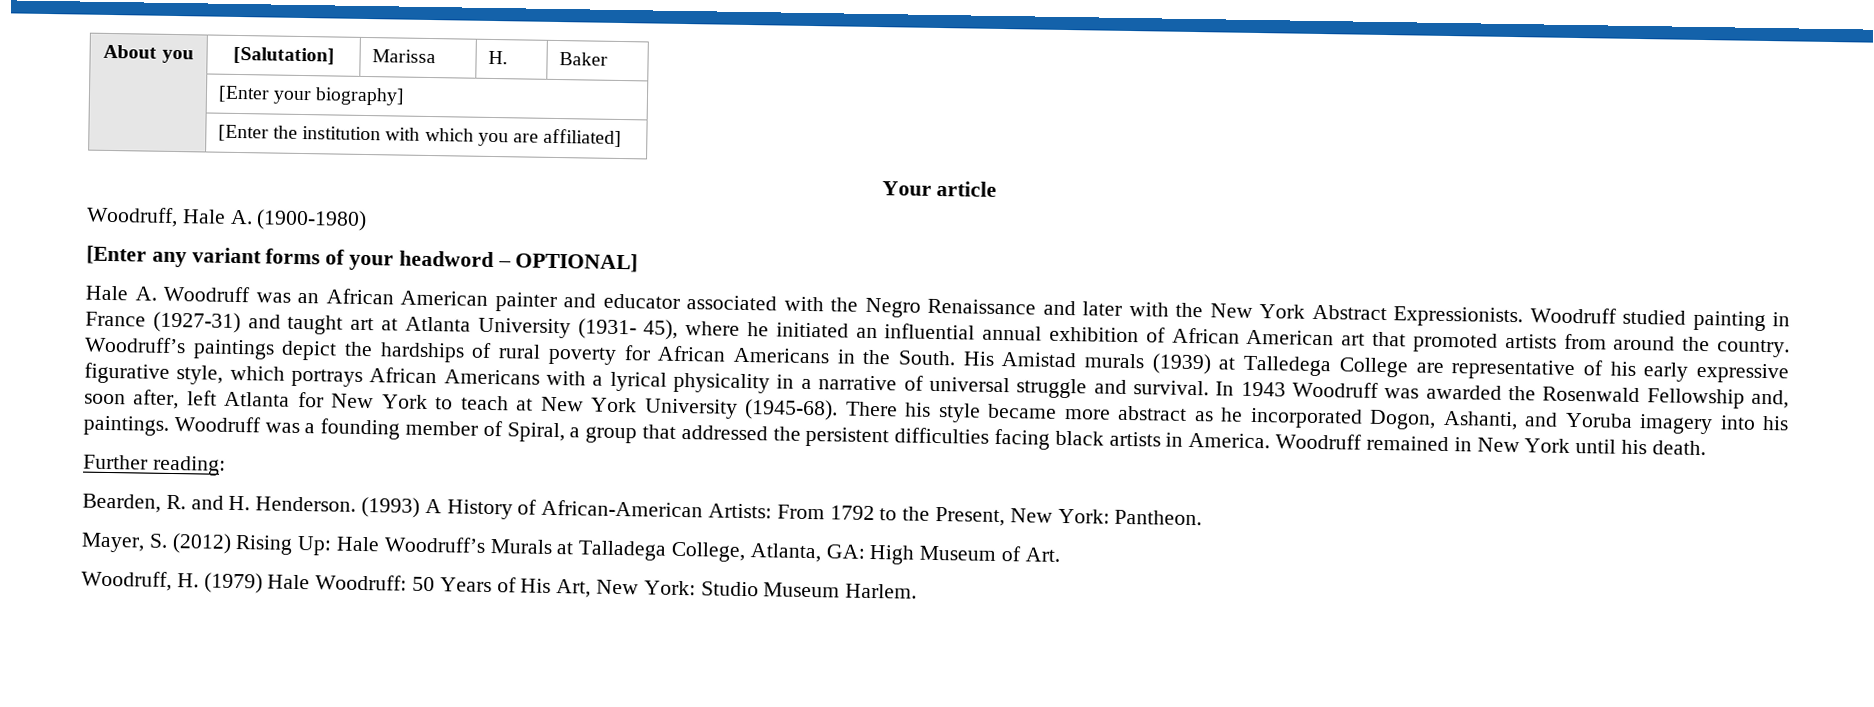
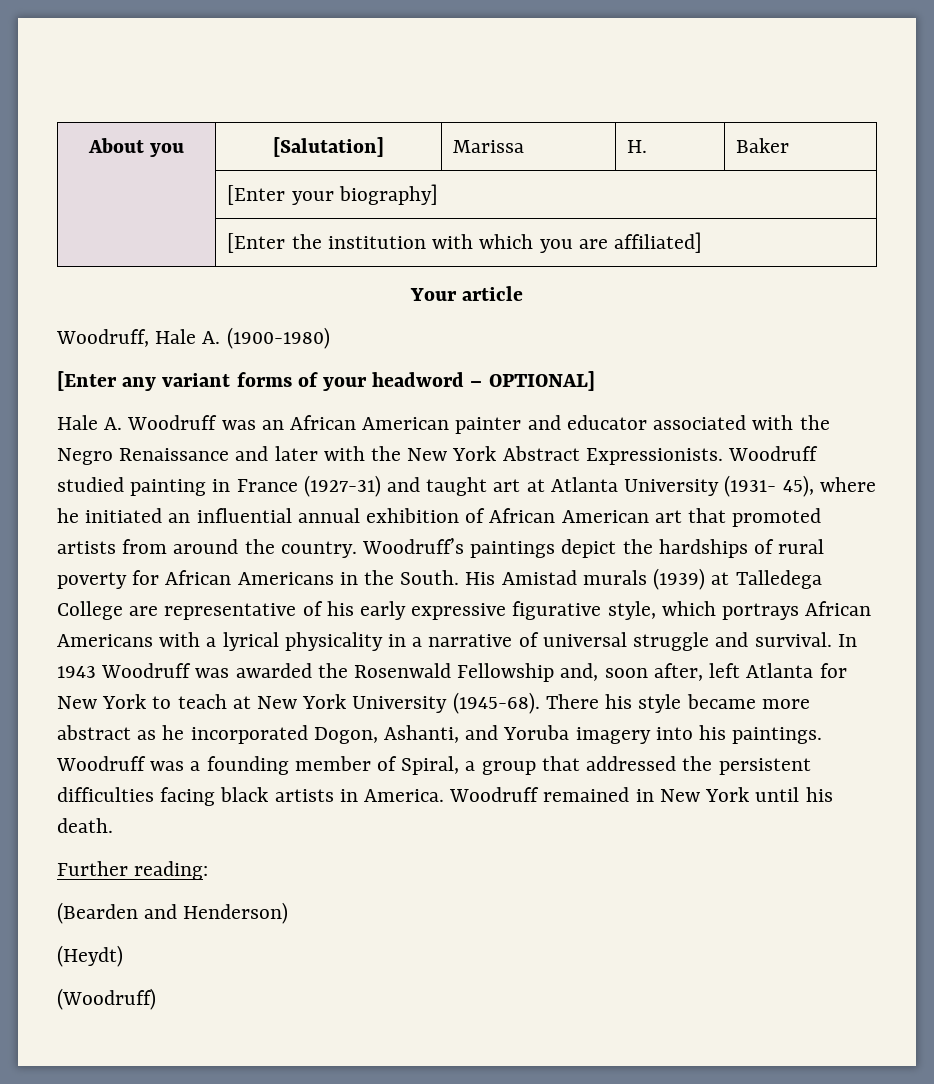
- Bearden, R. and H. Henderson. (1993) A History of African-American Artists: From 1792 to the Present, New York: Pantheon.
- Mayer, S. (2012) Rising Up: Hale Woodruff’s Murals at Talladega College, Atlanta, GA: High Museum of Art.
- Woodruff, H. (1979) Hale Woodruff: 50 Years of His Art, New York: Studio Museum Harlem.
+ (Bearden and Henderson)
+ (Heydt)
+ (Woodruff)

